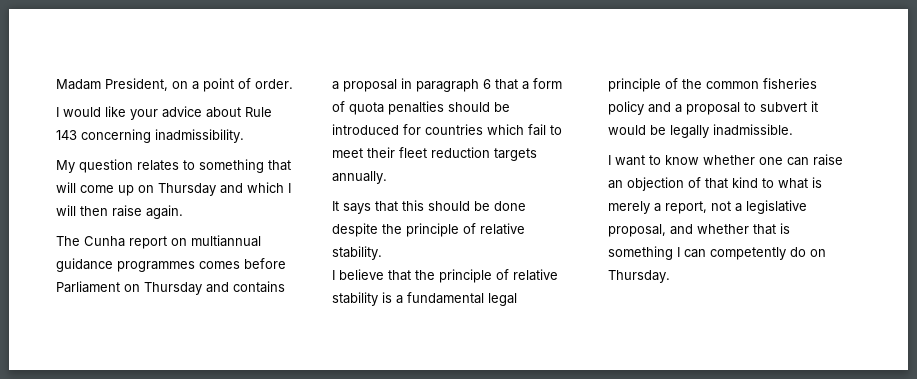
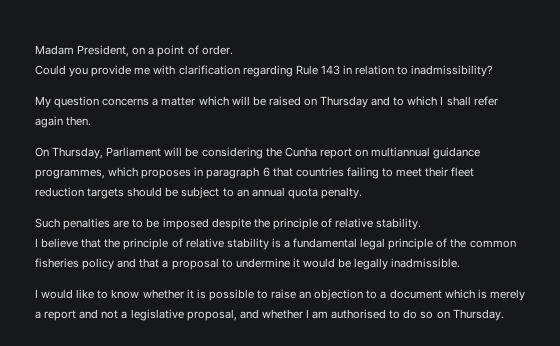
- I would like your advice about Rule 143 concerning inadmissibility.
- My question relates to something that will come up on Thursday and which I will then raise again.
- The Cunha report on multiannual guidance programmes comes before Parliament on Thursday and contains a proposal in paragraph 6 that a form of quota penalties should be introduced for countries which fail to meet their fleet reduction targets annually.
- It says that this should be done despite the principle of relative stability.
+ Could you provide me with clarification regarding Rule 143 in relation to inadmissibility?
+ My question concerns a matter which will be raised on Thursday and to which I shall refer again then.
+ On Thursday, Parliament will be considering the Cunha report on multiannual guidance programmes, which proposes in paragraph 6 that countries failing to meet their fleet reduction targets should be subject to an annual quota penalty.
+ Such penalties are to be imposed despite the principle of relative stability.
- I believe that the principle of relative stability is a fundamental legal principle of the common fisheries policy and a proposal to subvert it would be legally inadmissible.
+ I believe that the principle of relative stability is a fundamental legal principle of the common fisheries policy and that a proposal to undermine it would be legally inadmissible.
- I want to know whether one can raise an objection of that kind to what is merely a report, not a legislative proposal, and whether that is something I can competently do on Thursday.
+ I would like to know whether it is possible to raise an objection to a document which is merely a report and not a legislative proposal, and whether I am authorised to do so on Thursday.

